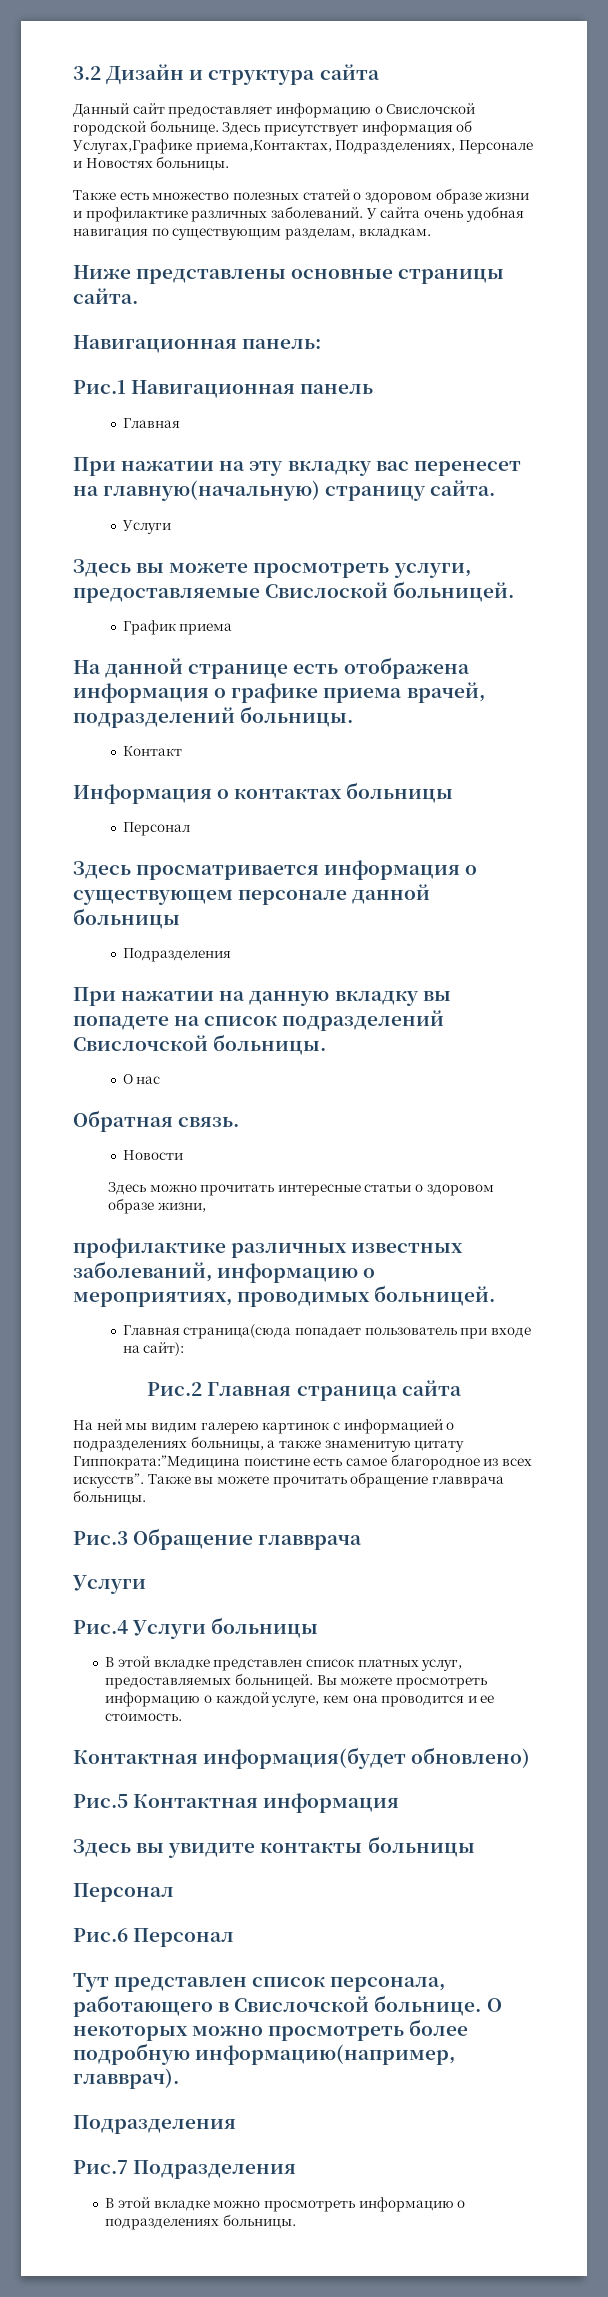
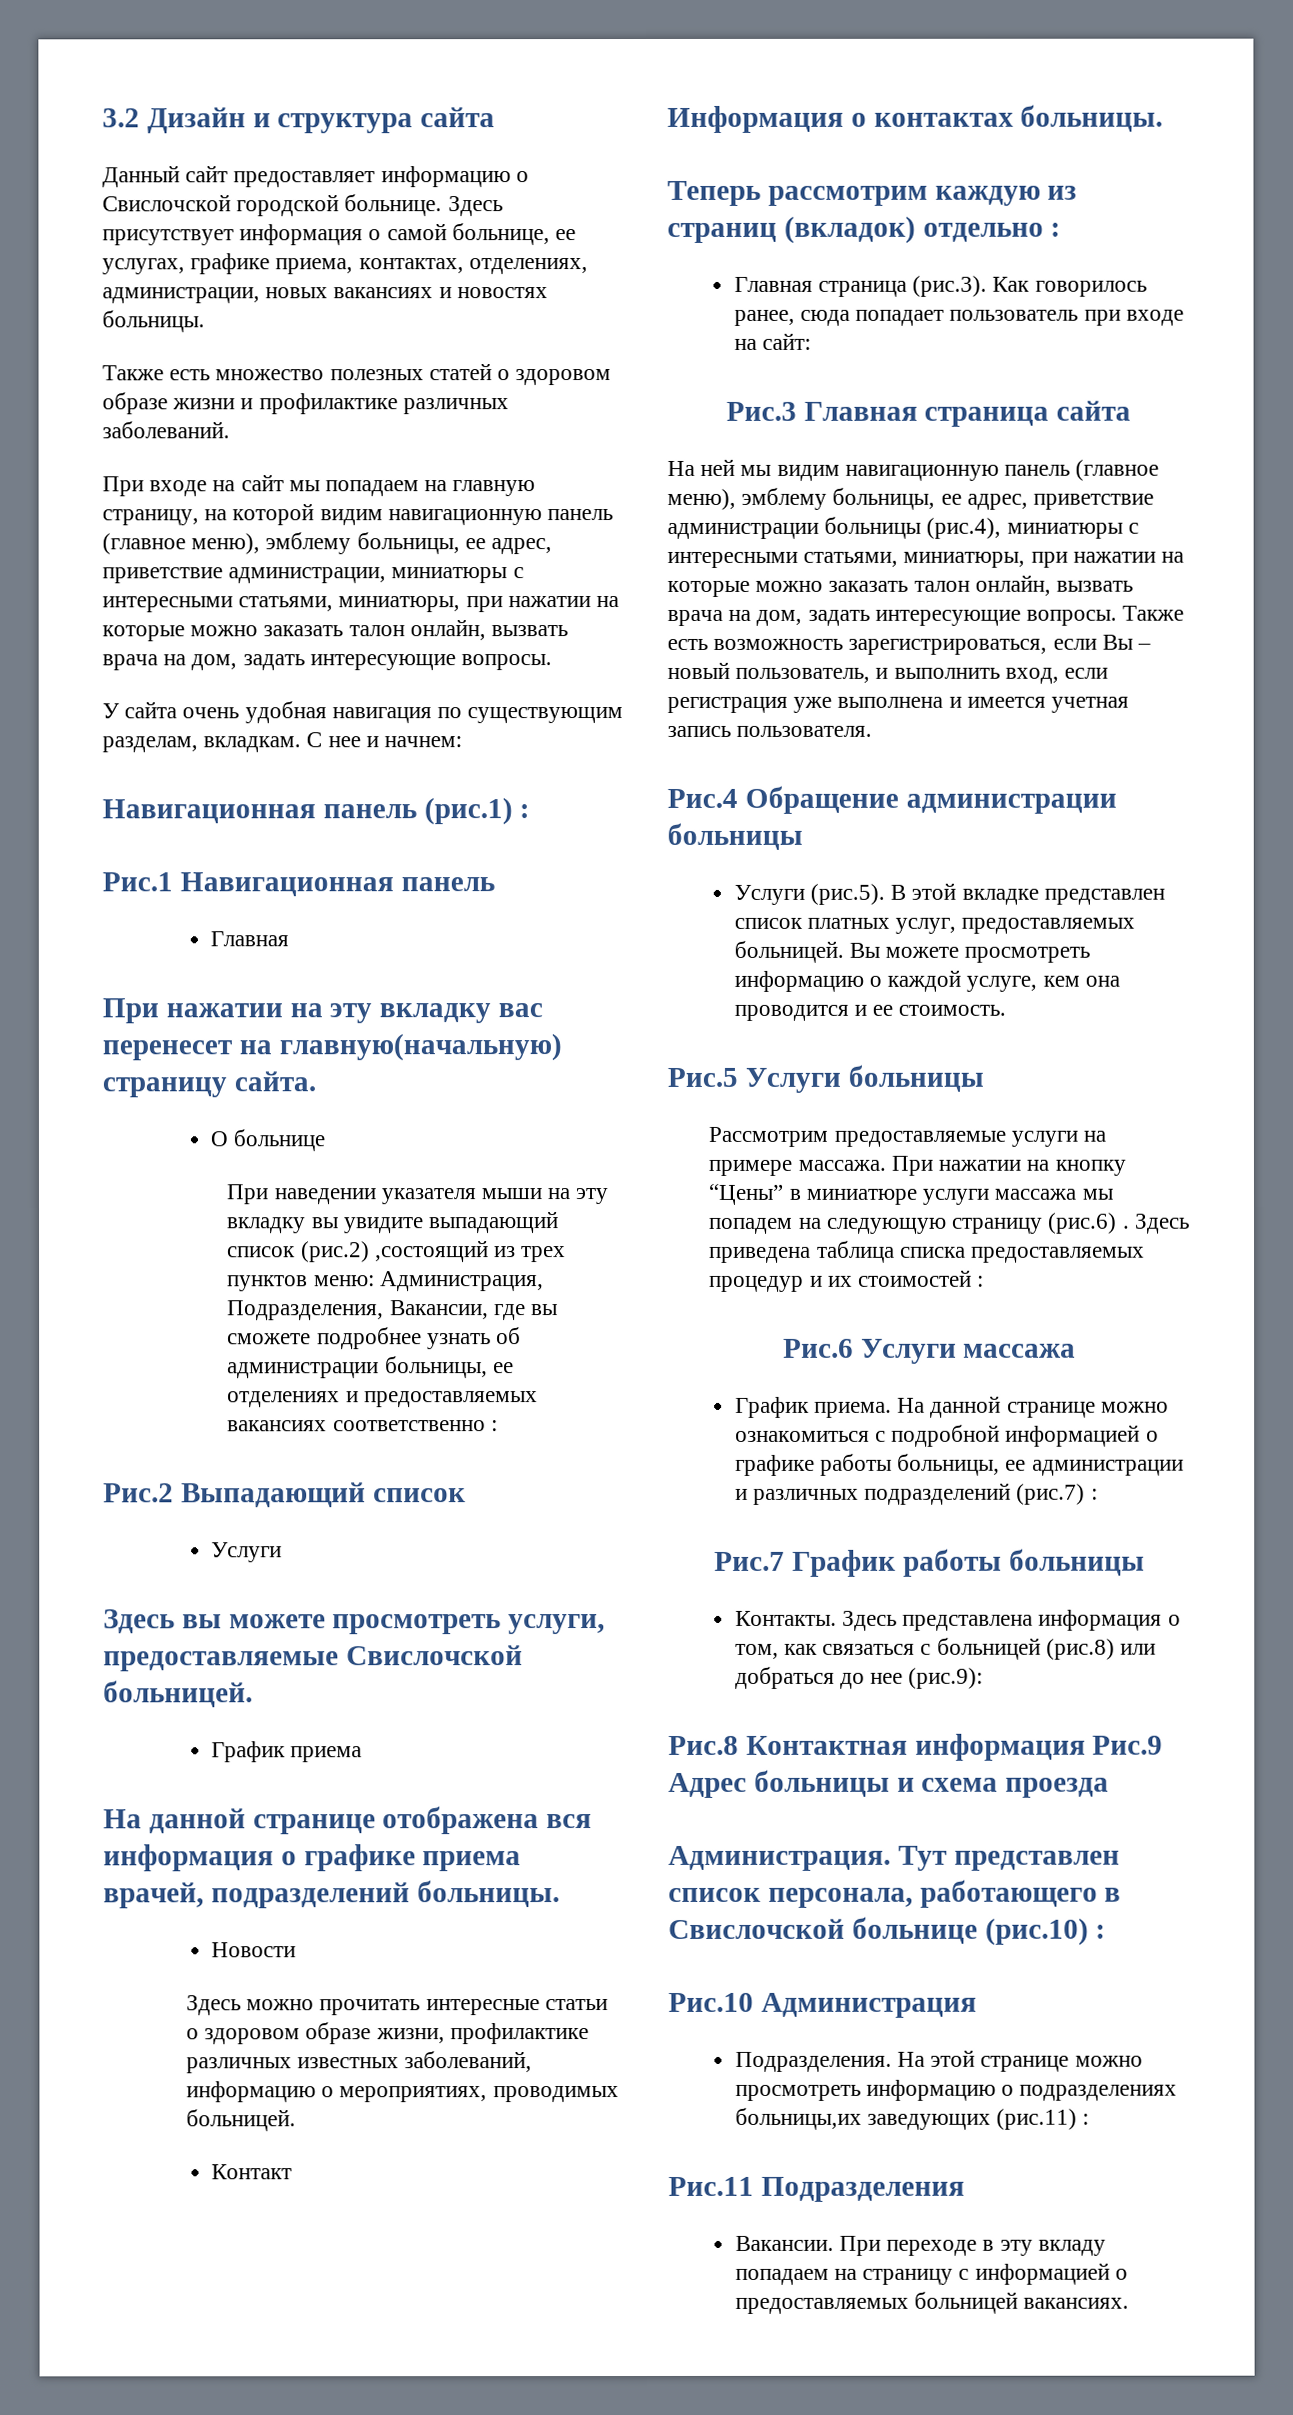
- Здесь присутствует информация об Услугах,Графике приема,Контактах, Подразделениях, Персонале и Новостях больницы.
+ Здесь присутствует информация о самой больнице, ее услугах, графике приема, контактах, отделениях, администрации, новых вакансиях и новостях больницы.
- Также есть множество полезных статей о здоровом образе жизни и профилактике различных заболеваний. У сайта очень удобная навигация по существующим разделам, вкладкам.
- Ниже представлены основные страницы сайта.
- Навигационная панель:
+ Также есть множество полезных статей о здоровом образе жизни и профилактике различных заболеваний.
+ При входе на сайт мы попадаем на главную страницу, на которой видим навигационную панель (главное меню), эмблему больницы, ее адрес, приветствие администрации, миниатюры с интересными статьями, миниатюры, при нажатии на которые можно заказать талон онлайн, вызвать врача на дом, задать интересующие вопросы.
+ У сайта очень удобная навигация по существующим разделам, вкладкам. С нее и начнем:
+ Навигационная панель (рис.1) :
+ О больнице
+ При наведении указателя мыши на эту вкладку вы увидите выпадающий список (рис.2) ,состоящий из трех пунктов меню: Администрация, Подразделения, Вакансии, где вы сможете подробнее узнать об администрации больницы, ее отделениях и предоставляемых вакансиях соответственно :
+ Рис.2 Выпадающий список
- Здесь вы можете просмотреть услуги, предоставляемые Свислоской больницей.
+ Здесь вы можете просмотреть услуги, предоставляемые Свислочской больницей.
- На данной странице есть отображена информация о графике приема врачей, подразделений больницы.
+ На данной странице отображена вся информация о графике приема врачей, подразделений больницы.
- Контакт
- Информация о контактах больницы
- Персонал
- Здесь просматривается информация о существующем персонале данной больницы
- Подразделения
- При нажатии на данную вкладку вы попадете на список подразделений Свислочской больницы.
- О нас
- Обратная связь.
- Здесь можно прочитать интересные статьи о здоровом образе жизни,
- профилактике различных известных заболеваний, информацию о мероприятиях, проводимых больницей.
+ Здесь можно прочитать интересные статьи о здоровом образе жизни, профилактике различных известных заболеваний, информацию о мероприятиях, проводимых больницей.
- Главная страница(сюда попадает пользователь при входе на сайт):
- Рис.2 Главная страница сайта
+ Контакт
+ Информация о контактах больницы.
+ Теперь рассмотрим каждую из страниц (вкладок) отдельно :
+ Главная страница (рис.3). Как говорилось ранее, сюда попадает пользователь при входе на сайт:
+ Рис.3 Главная страница сайта
- На ней мы видим галерею картинок с информацией о подразделениях больницы, а также знаменитую цитату Гиппократа:”Медицина поистине есть самое благородное из всех искусств”. Также вы можете прочитать обращение главврача больницы.
- Рис.3 Обращение главврача
- Услуги
- Рис.4 Услуги больницы
- В этой вкладке представлен список платных услуг, предоставляемых больницей.
+ На ней мы видим навигационную панель (главное меню), эмблему больницы, ее адрес, приветствие администрации больницы (рис.4), миниатюры с интересными статьями, миниатюры, при нажатии на которые можно заказать талон онлайн, вызвать врача на дом, задать интересующие вопросы. Также есть возможность зарегистрироваться, если Вы – новый пользователь, и выполнить вход, если регистрация уже выполнена и имеется учетная запись пользователя.
+ Рис.4 Обращение администрации больницы
+ Услуги (рис.5). В этой вкладке представлен список платных услуг, предоставляемых больницей.
- Контактная информация(будет обновлено)
- Рис.5 Контактная информация
- Здесь вы увидите контакты больницы
- Персонал
- Рис.6 Персонал
- Тут представлен список персонала, работающего в Свислочской больнице. О некоторых можно просмотреть более подробную информацию(например, главврач).
- Подразделения
- Рис.7 Подразделения
- В этой вкладке можно просмотреть информацию о подразделениях больницы.
+ Рис.5 Услуги больницы
+ Рассмотрим предоставляемые услуги на примере массажа. При нажатии на кнопку “Цены” в миниатюре услуги массажа мы попадем на следующую страницу (рис.6) . Здесь приведена таблица списка предоставляемых процедур и их стоимостей :
+ Рис.6 Услуги массажа
+ График приема. На данной странице можно ознакомиться с подробной информацией о графике работы больницы, ее администрации и различных подразделений (рис.7) :
+ Рис.7 График работы больницы
+ Контакты. Здесь представлена информация о том, как связаться с больницей (рис.8) или добраться до нее (рис.9):
+ Рис.8 Контактная информация Рис.9 Адрес больницы и схема проезда
+ Администрация. Тут представлен список персонала, работающего в Свислочской больнице (рис.10) :
+ Рис.10 Администрация
+ Подразделения. На этой странице можно просмотреть информацию о подразделениях больницы,их заведующих (рис.11) :
+ Рис.11 Подразделения
+ Вакансии. При переходе в эту вкладу попадаем на страницу с информацией о предоставляемых больницей вакансиях.

